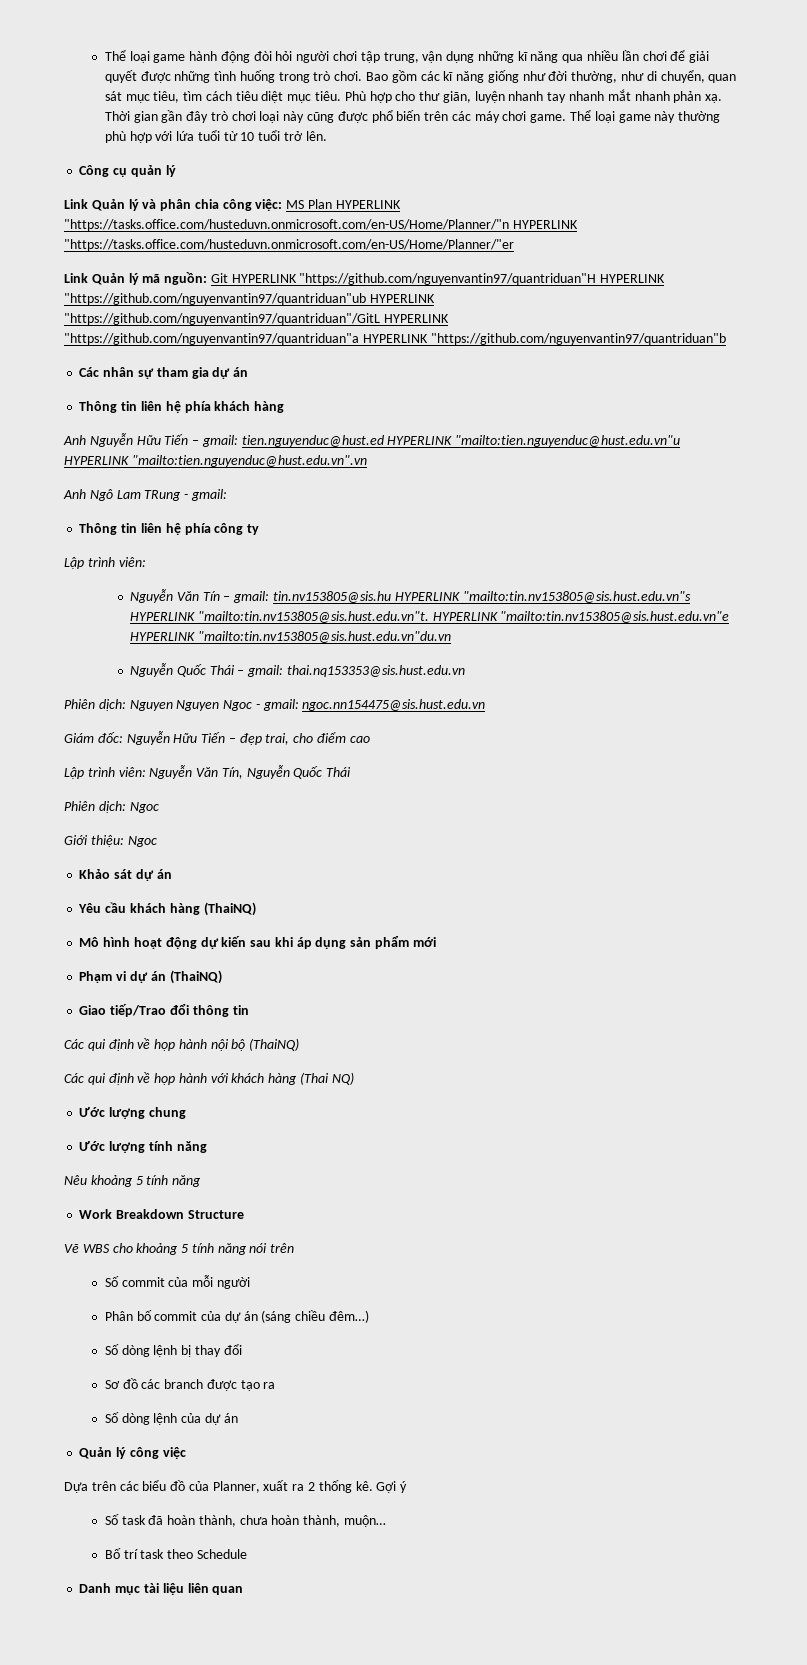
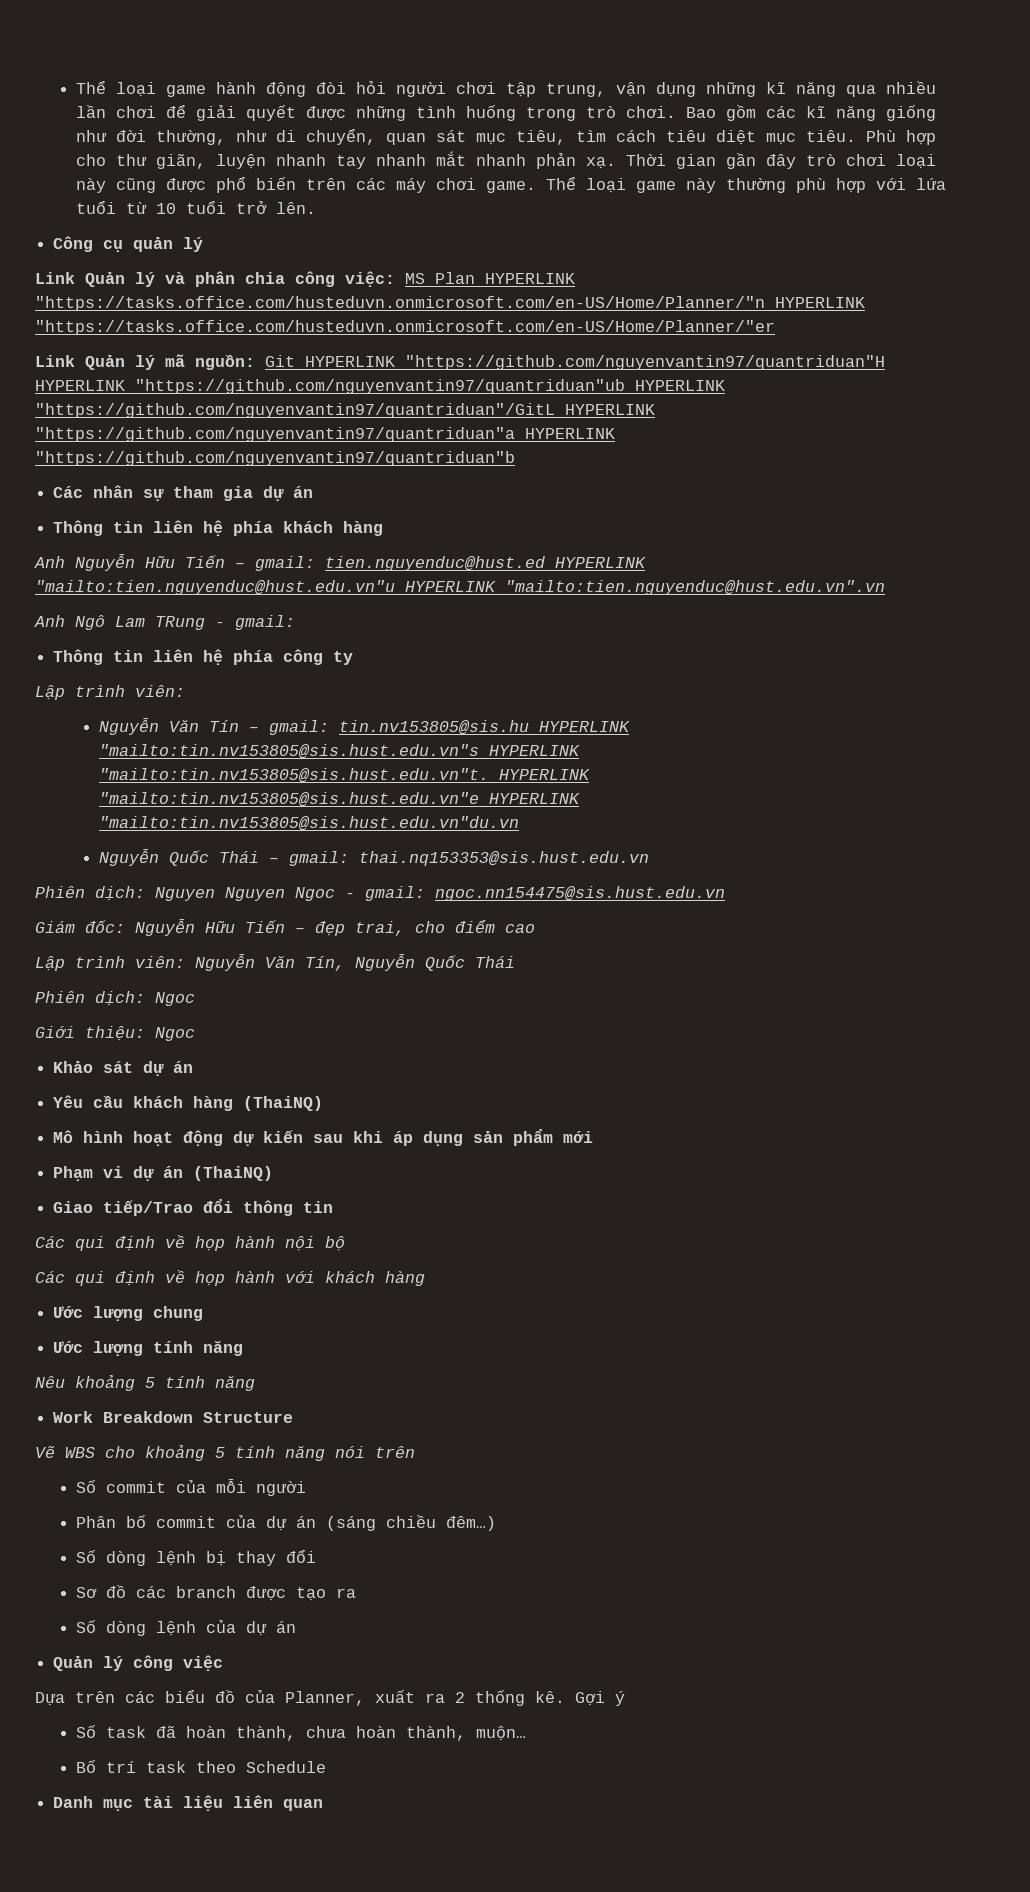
- Các qui định về họp hành nội bộ (ThaiNQ)
+ Các qui định về họp hành nội bộ
- Các qui định về họp hành với khách hàng (Thai NQ)
+ Các qui định về họp hành với khách hàng

